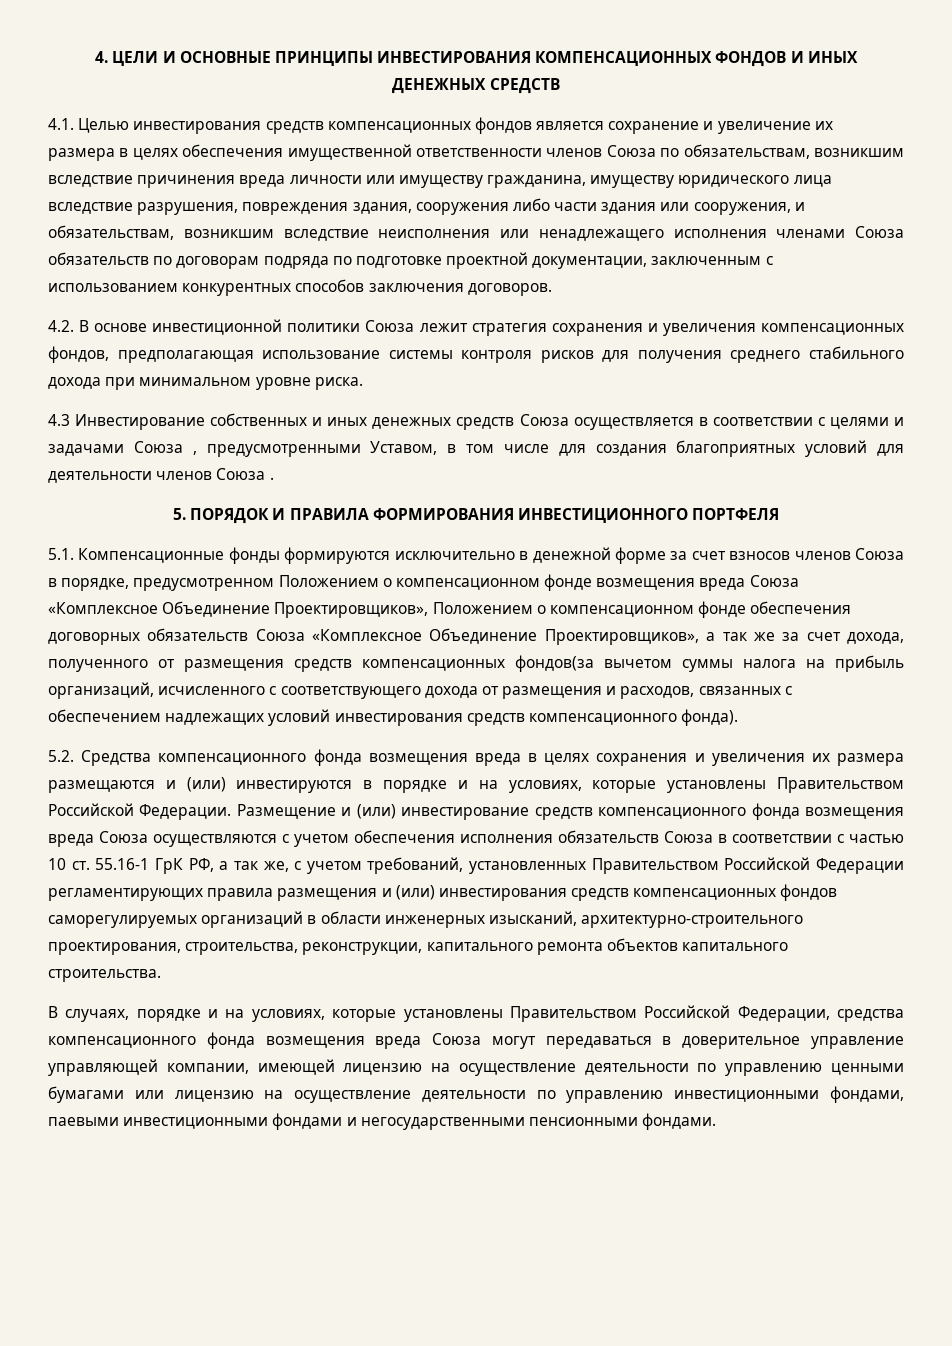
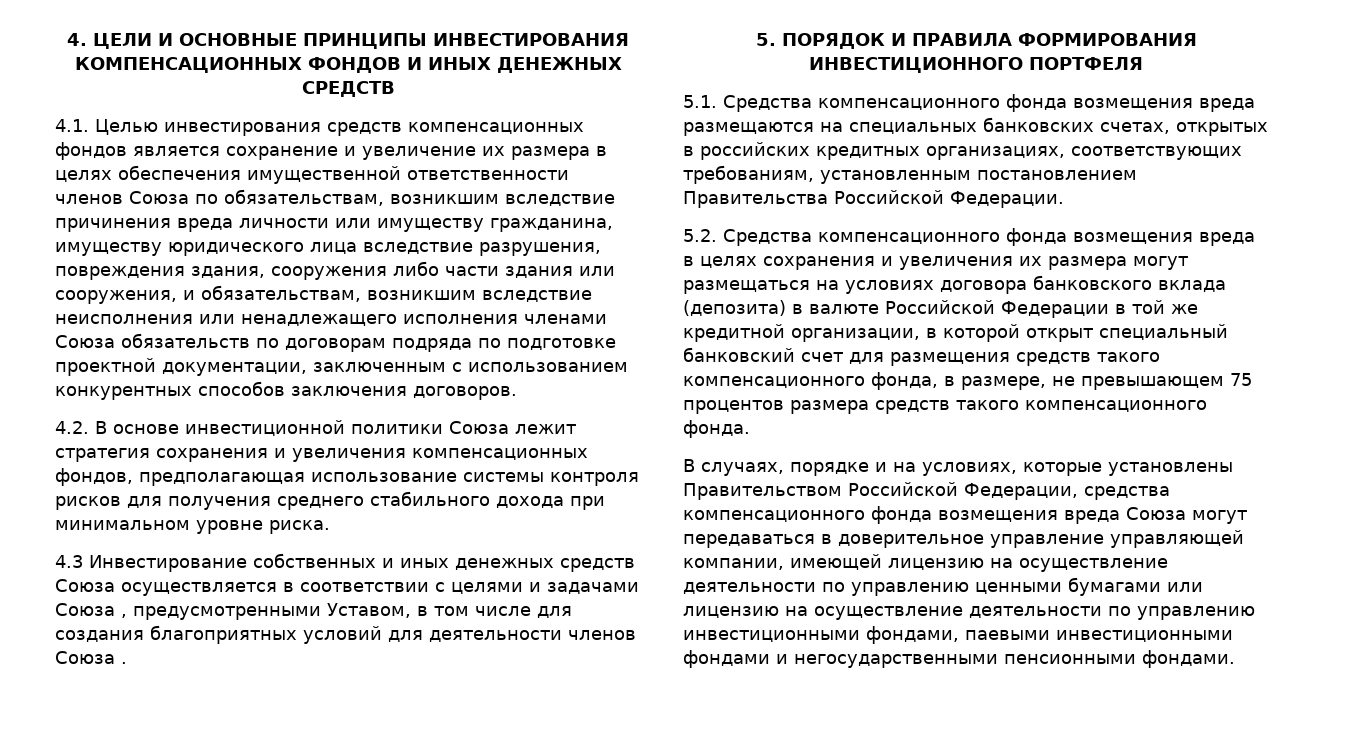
- 5.1. Компенсационные фонды формируются исключительно в денежной форме за счет взносов членов Союза в порядке, предусмотренном Положением о компенсационном фонде возмещения вреда Союза «Комплексное Объединение Проектировщиков», Положением о компенсационном фонде обеспечения договорных обязательств Союза «Комплексное Объединение Проектировщиков», а так же за счет дохода, полученного от размещения средств компенсационных фондов(за вычетом суммы налога на прибыль организаций, исчисленного с соответствующего дохода от размещения и расходов, связанных с обеспечением надлежащих условий инвестирования средств компенсационного фонда).
+ 5.1. Средства компенсационного фонда возмещения вреда размещаются на специальных банковских счетах, открытых в российских кредитных организациях, соответствующих требованиям, установленным постановлением Правительства Российской Федерации.
- 5.2. Средства компенсационного фонда возмещения вреда в целях сохранения и увеличения их размера размещаются и (или) инвестируются в порядке и на условиях, которые установлены Правительством Российской Федерации. Размещение и (или) инвестирование средств компенсационного фонда возмещения вреда Союза осуществляются с учетом обеспечения исполнения обязательств Союза в соответствии с частью 10 ст. 55.16-1 ГрК РФ, а так же, с учетом требований, установленных Правительством Российской Федерации регламентирующих правила размещения и (или) инвестирования средств компенсационных фондов саморегулируемых организаций в области инженерных изысканий, архитектурно-строительного проектирования, строительства, реконструкции, капитального ремонта объектов капитального строительства.
+ 5.2. Средства компенсационного фонда возмещения вреда в целях сохранения и увеличения их размера могут размещаться на условиях договора банковского вклада (депозита) в валюте Российской Федерации в той же кредитной организации, в которой открыт специальный банковский счет для размещения средств такого компенсационного фонда, в размере, не превышающем 75 процентов размера средств такого компенсационного фонда.

